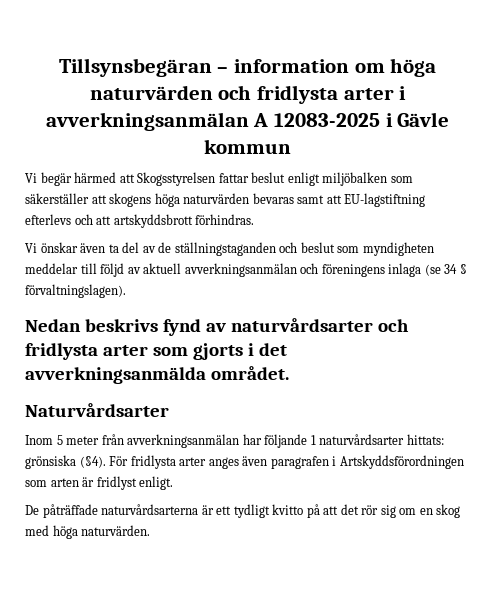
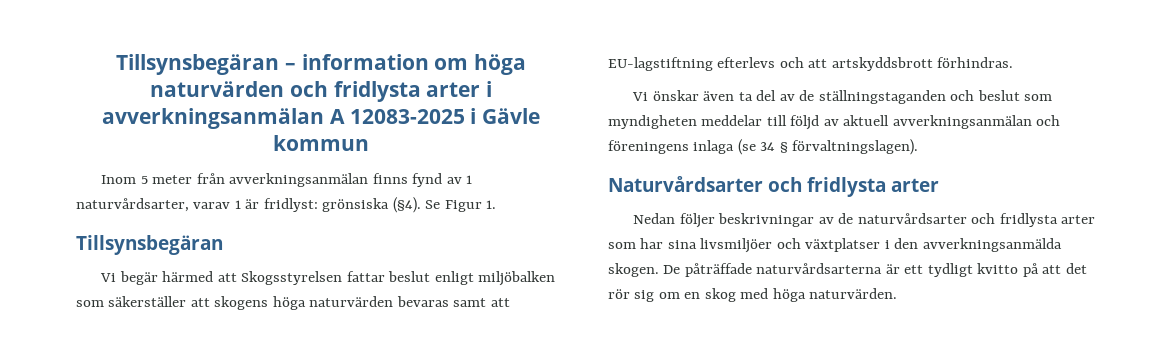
+ Inom 5 meter från avverkningsanmälan finns fynd av 1 naturvårdsarter, varav 1 är fridlyst: grönsiska (§4). Se Figur 1.
+ Tillsynsbegäran
- Nedan beskrivs fynd av naturvårdsarter och fridlysta arter som gjorts i det avverkningsanmälda området.
- Naturvårdsarter
- Inom 5 meter från avverkningsanmälan har följande 1 naturvårdsarter hittats: grönsiska (§4). För fridlysta arter anges även paragrafen i Artskyddsförordningen som arten är fridlyst enligt.
- De påträffade naturvårdsarterna är ett tydligt kvitto på att det rör sig om en skog med höga naturvärden.
+ Naturvårdsarter och fridlysta arter
+ Nedan följer beskrivningar av de naturvårdsarter och fridlysta arter som har sina livsmiljöer och växtplatser i den avverkningsanmälda skogen. De påträffade naturvårdsarterna är ett tydligt kvitto på att det rör sig om en skog med höga naturvärden.

